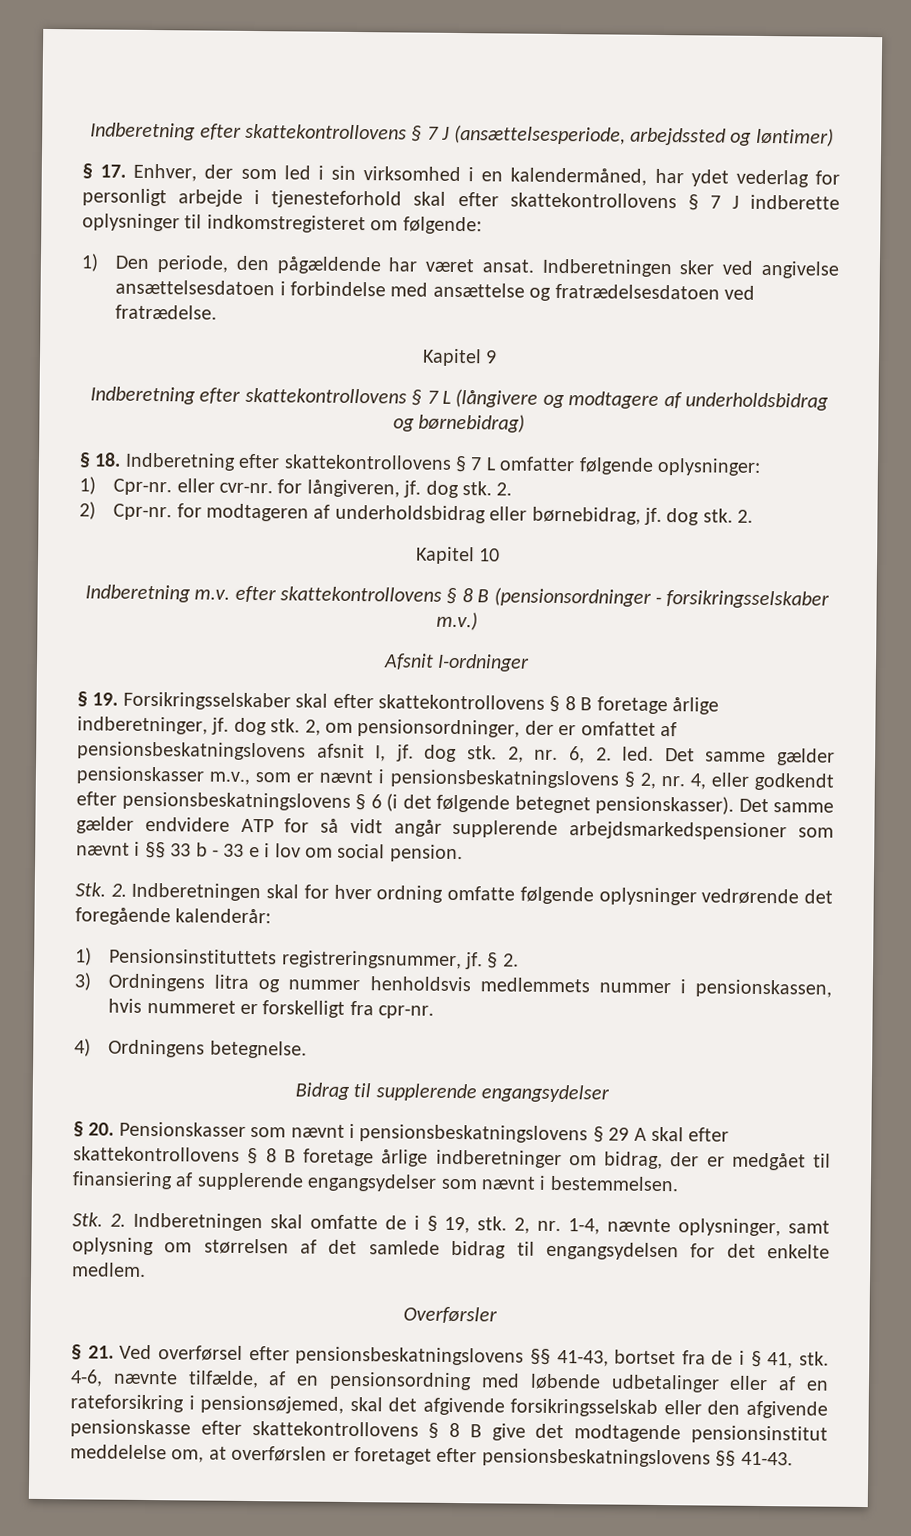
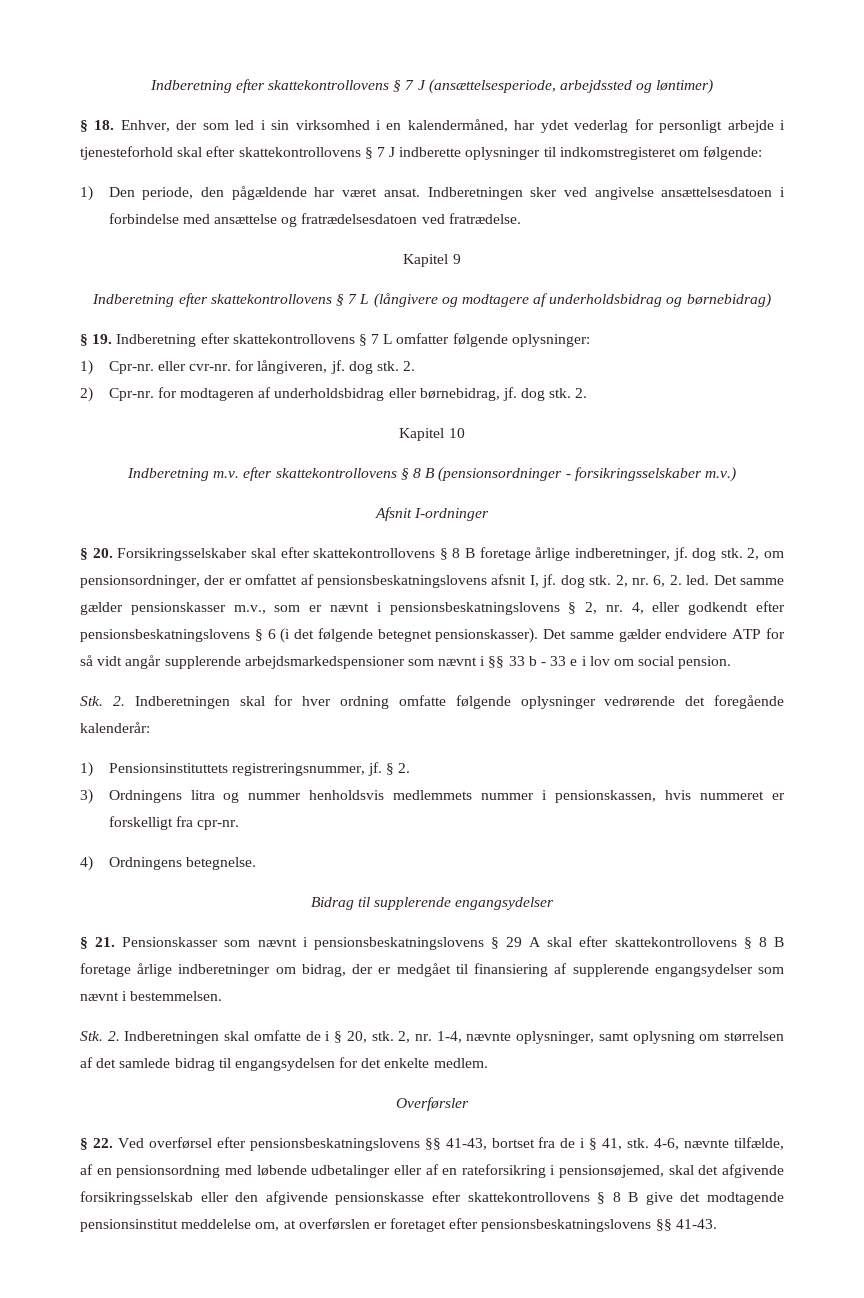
- § 17. Enhver, der som led i sin virksomhed i en kalendermåned, har ydet vederlag for personligt arbejde i tjenesteforhold skal efter skattekontrollovens § 7 J indberette oplysninger til indkomstregisteret om følgende:
+ § 18. Enhver, der som led i sin virksomhed i en kalendermåned, har ydet vederlag for personligt arbejde i tjenesteforhold skal efter skattekontrollovens § 7 J indberette oplysninger til indkomstregisteret om følgende:
- § 18. Indberetning efter skattekontrollovens § 7 L omfatter følgende oplysninger:
+ § 19. Indberetning efter skattekontrollovens § 7 L omfatter følgende oplysninger:
- § 19. Forsikringsselskaber skal efter skattekontrollovens § 8 B foretage årlige indberetninger, jf. dog stk.
+ § 20. Forsikringsselskaber skal efter skattekontrollovens § 8 B foretage årlige indberetninger, jf. dog stk.
- § 20. Pensionskasser som nævnt i pensionsbeskatningslovens § 29 A skal efter skattekontrollovens § 8 B foretage årlige indberetninger om bidrag, der er medgået til finansiering af supplerende engangsydelser som nævnt i bestemmelsen.
+ § 21. Pensionskasser som nævnt i pensionsbeskatningslovens § 29 A skal efter skattekontrollovens § 8 B foretage årlige indberetninger om bidrag, der er medgået til finansiering af supplerende engangsydelser som nævnt i bestemmelsen.
- Stk. 2. Indberetningen skal omfatte de i § 19, stk.
+ Stk. 2. Indberetningen skal omfatte de i § 20, stk.
- § 21. Ved overførsel efter pensionsbeskatningslovens §§ 41-43, bortset fra de i § 41, stk.
+ § 22. Ved overførsel efter pensionsbeskatningslovens §§ 41-43, bortset fra de i § 41, stk.

